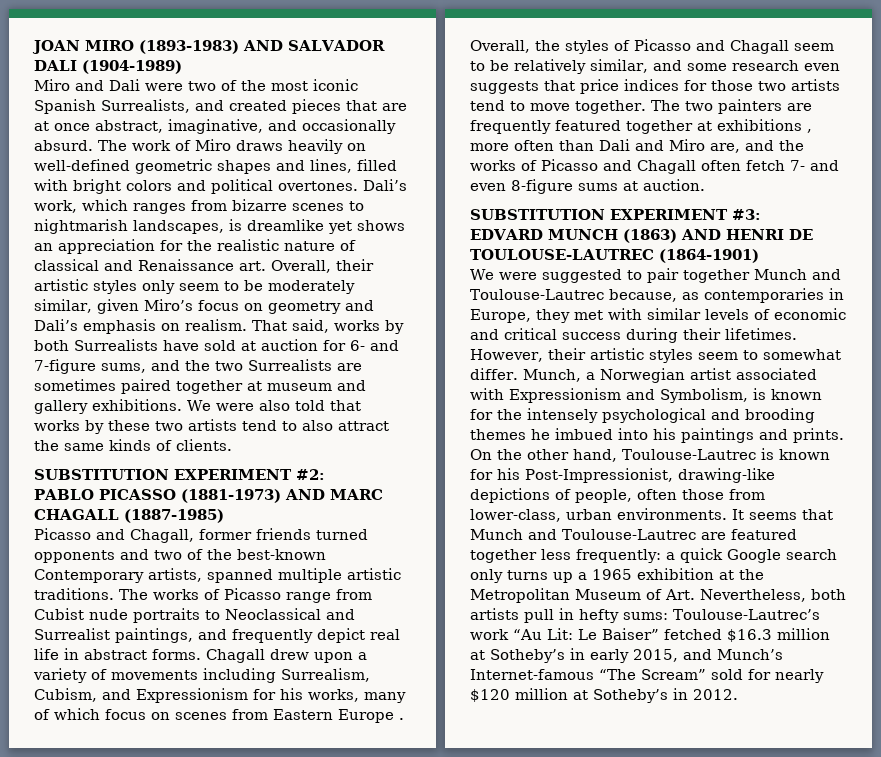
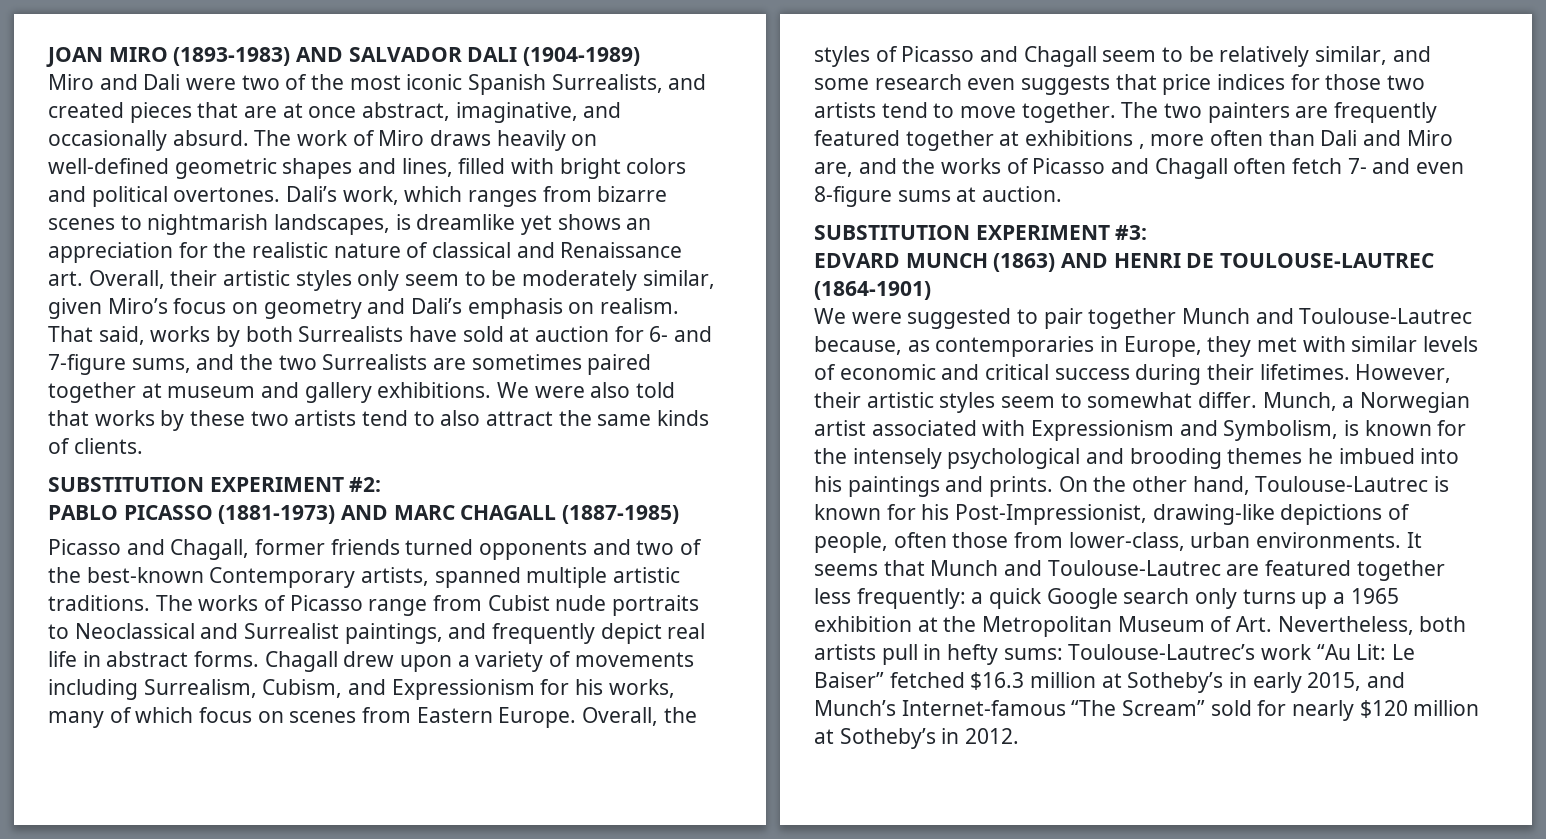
- Chagall drew upon a variety of movements including Surrealism, Cubism, and Expressionism for his works, many of which focus on scenes from Eastern Europe .
+ Chagall drew upon a variety of movements including Surrealism, Cubism, and Expressionism for his works, many of which focus on scenes from Eastern Europe.

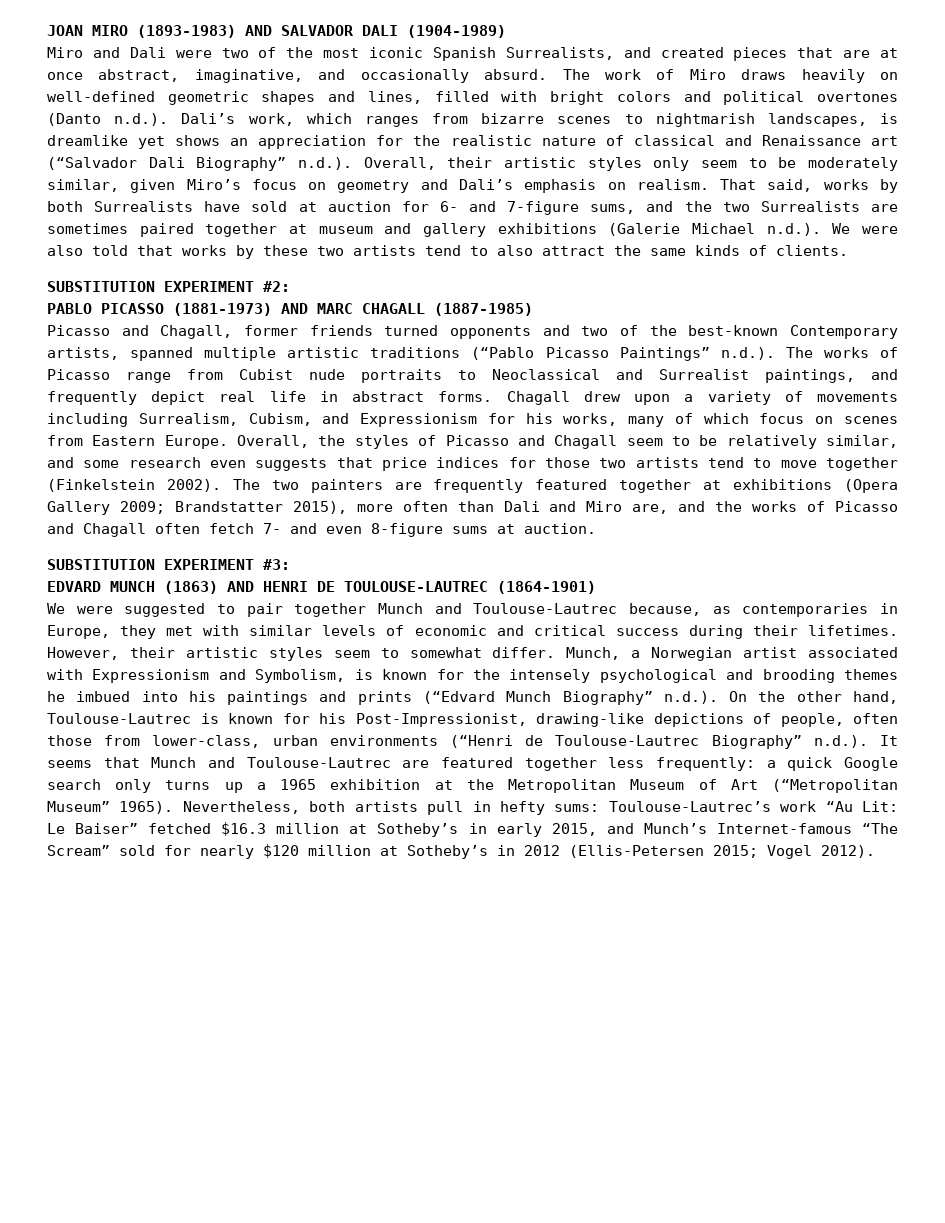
- The work of Miro draws heavily on well-defined geometric shapes and lines, filled with bright colors and political overtones. Dali’s work, which ranges from bizarre scenes to nightmarish landscapes, is dreamlike yet shows an appreciation for the realistic nature of classical and Renaissance art. Overall, their artistic styles only seem to be moderately similar, given Miro’s focus on geometry and Dali’s emphasis on realism.
+ The work of Miro draws heavily on well-defined geometric shapes and lines, filled with bright colors and political overtones (Danto n.d.). Dali’s work, which ranges from bizarre scenes to nightmarish landscapes, is dreamlike yet shows an appreciation for the realistic nature of classical and Renaissance art (“Salvador Dali Biography” n.d.). Overall, their artistic styles only seem to be moderately similar, given Miro’s focus on geometry and Dali’s emphasis on realism.
- That said, works by both Surrealists have sold at auction for 6- and 7-figure sums, and the two Surrealists are sometimes paired together at museum and gallery exhibitions. We were also told that works by these two artists tend to also attract the same kinds of clients.
+ That said, works by both Surrealists have sold at auction for 6- and 7-figure sums, and the two Surrealists are sometimes paired together at museum and gallery exhibitions (Galerie Michael n.d.). We were also told that works by these two artists tend to also attract the same kinds of clients.
- Picasso and Chagall, former friends turned opponents and two of the best-known Contemporary artists, spanned multiple artistic traditions. The works of Picasso range from Cubist nude portraits to Neoclassical and Surrealist paintings, and frequently depict real life in abstract forms.
+ Picasso and Chagall, former friends turned opponents and two of the best-known Contemporary artists, spanned multiple artistic traditions (“Pablo Picasso Paintings” n.d.). The works of Picasso range from Cubist nude portraits to Neoclassical and Surrealist paintings, and frequently depict real life in abstract forms.
- Overall, the styles of Picasso and Chagall seem to be relatively similar, and some research even suggests that price indices for those two artists tend to move together.
+ Overall, the styles of Picasso and Chagall seem to be relatively similar, and some research even suggests that price indices for those two artists tend to move together (Finkelstein 2002).
- The two painters are frequently featured together at exhibitions , more often than Dali and Miro are, and the works of Picasso and Chagall often fetch 7- and even 8-figure sums at auction.
+ The two painters are frequently featured together at exhibitions (Opera Gallery 2009; Brandstatter 2015), more often than Dali and Miro are, and the works of Picasso and Chagall often fetch 7- and even 8-figure sums at auction.
- Munch, a Norwegian artist associated with Expressionism and Symbolism, is known for the intensely psychological and brooding themes he imbued into his paintings and prints. On the other hand, Toulouse-Lautrec is known for his Post-Impressionist, drawing-like depictions of people, often those from lower-class, urban environments. It seems that Munch and Toulouse-Lautrec are featured together less frequently:
+ Munch, a Norwegian artist associated with Expressionism and Symbolism, is known for the intensely psychological and brooding themes he imbued into his paintings and prints (“Edvard Munch Biography” n.d.). On the other hand, Toulouse-Lautrec is known for his Post-Impressionist, drawing-like depictions of people, often those from lower-class, urban environments (“Henri de Toulouse-Lautrec Biography” n.d.). It seems that Munch and Toulouse-Lautrec are featured together less frequently:
- a quick Google search only turns up a 1965 exhibition at the Metropolitan Museum of Art. Nevertheless, both artists pull in hefty sums:
+ a quick Google search only turns up a 1965 exhibition at the Metropolitan Museum of Art (“Metropolitan Museum” 1965). Nevertheless, both artists pull in hefty sums:
- Le Baiser” fetched $16.3 million at Sotheby’s in early 2015, and Munch’s Internet-famous “The Scream” sold for nearly $120 million at Sotheby’s in 2012.
+ Le Baiser” fetched $16.3 million at Sotheby’s in early 2015, and Munch’s Internet-famous “The Scream” sold for nearly $120 million at Sotheby’s in 2012 (Ellis-Petersen 2015; Vogel 2012).

